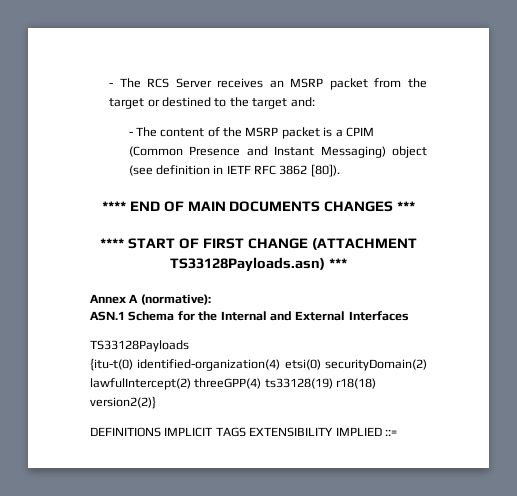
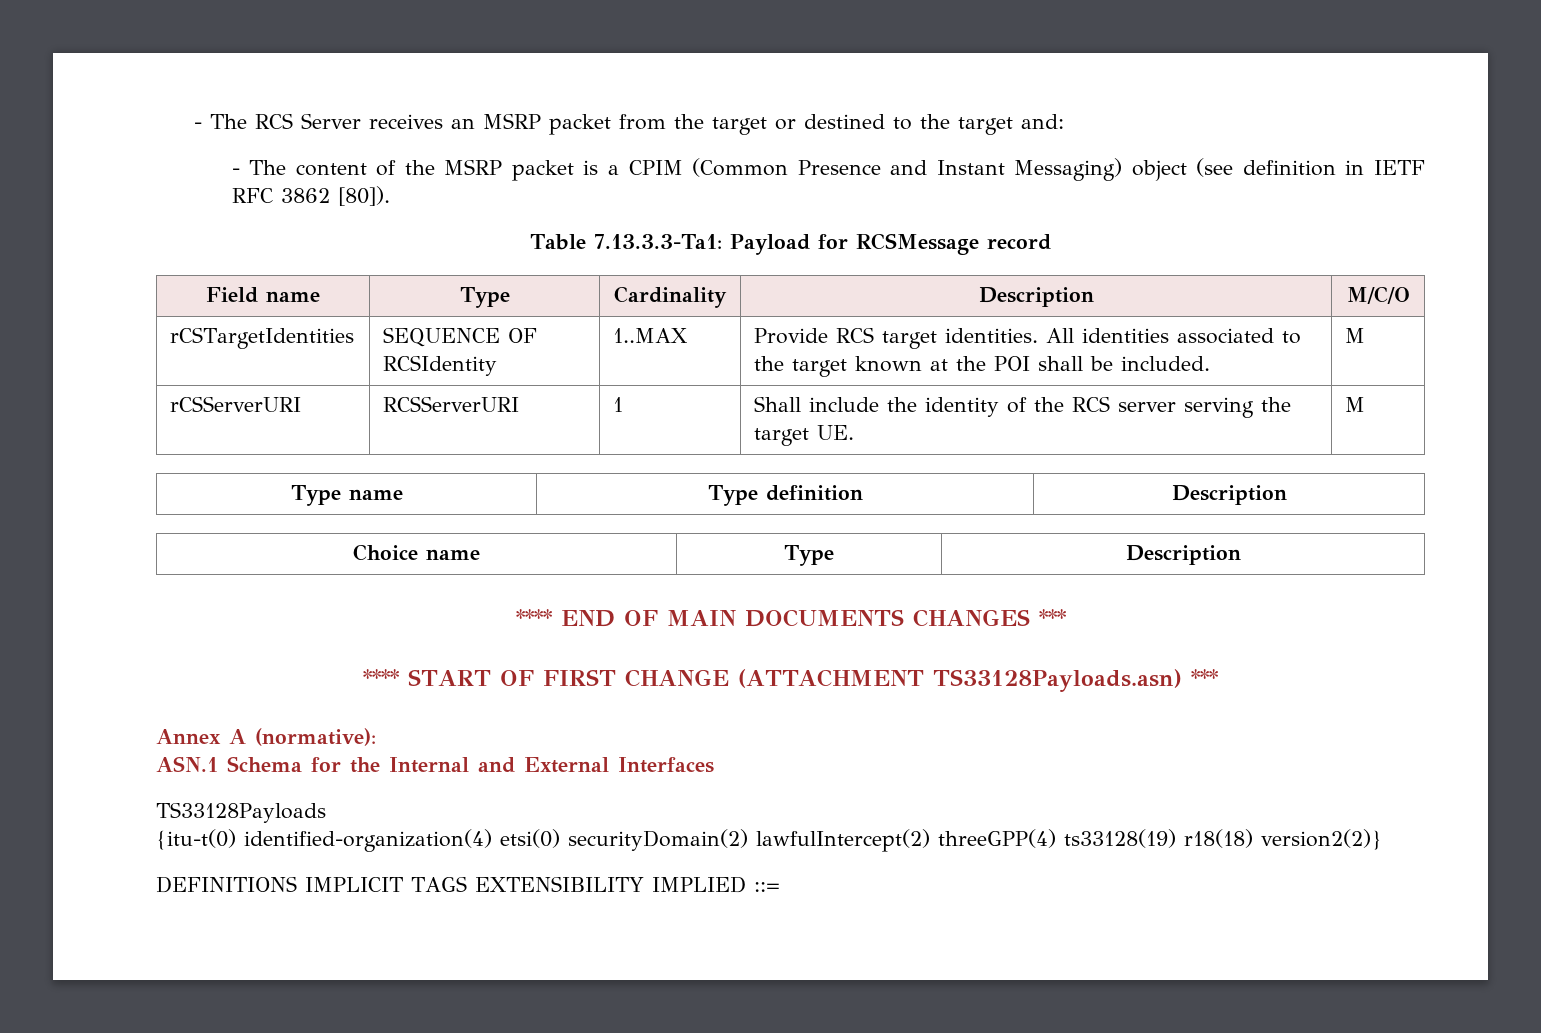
+ Table 7.13.3.3-Ta1: Payload for RCSMessage record
+ Field name | Type | Cardinality | Description | M/C/O
+ rCSTargetIdentities | SEQUENCE OF RCSIdentity | 1..MAX | Provide RCS target identities. All identities associated to the target known at the POI shall be included. | M
+ rCSServerURI | RCSServerURI | 1 | Shall include the identity of the RCS server serving the target UE. | M
+ Type name | Type definition | Description
+ Choice name | Type | Description

